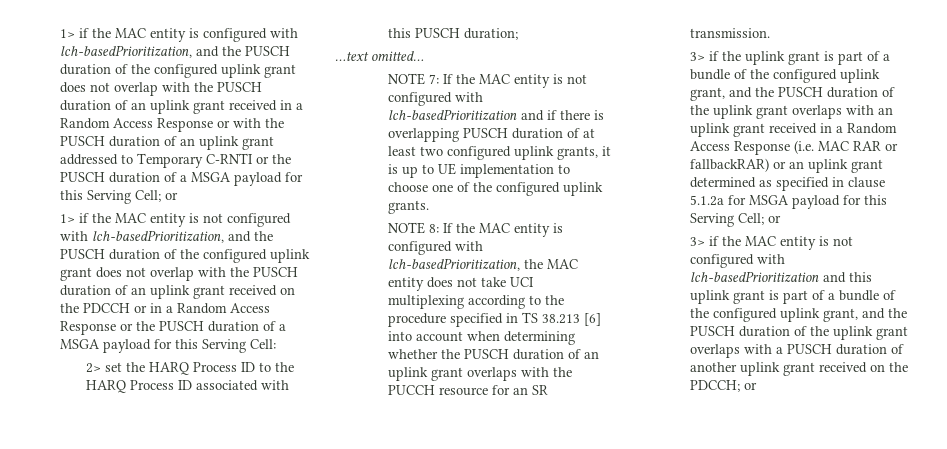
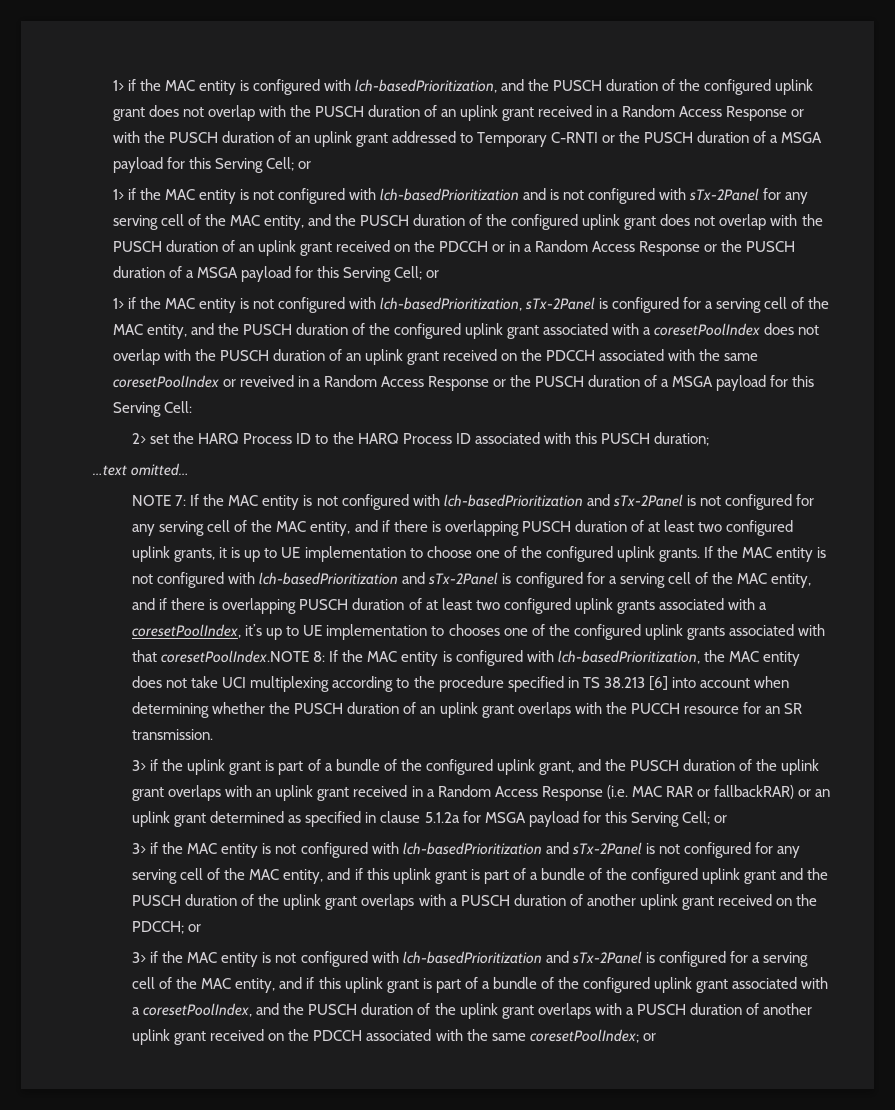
- 1> if the MAC entity is not configured with lch-basedPrioritization, and the PUSCH duration of the configured uplink grant does not overlap with the PUSCH duration of an uplink grant received on the PDCCH or in a Random Access Response or the PUSCH duration of a MSGA payload for this Serving Cell:
+ 1> if the MAC entity is not configured with lch-basedPrioritization and is not configured with sTx-2Panel for any serving cell of the MAC entity, and the PUSCH duration of the configured uplink grant does not overlap with the PUSCH duration of an uplink grant received on the PDCCH or in a Random Access Response or the PUSCH duration of a MSGA payload for this Serving Cell; or
+ 1> if the MAC entity is not configured with lch-basedPrioritization, sTx-2Panel is configured for a serving cell of the MAC entity, and the PUSCH duration of the configured uplink grant associated with a coresetPoolIndex does not overlap with the PUSCH duration of an uplink grant received on the PDCCH associated with the same coresetPoolIndex or reveived in a Random Access Response or the PUSCH duration of a MSGA payload for this Serving Cell:
- If the MAC entity is not configured with lch-basedPrioritization and if there is overlapping PUSCH duration of at least two configured uplink grants, it is up to UE implementation to choose one of the configured uplink grants.
- NOTE 8:
+ If the MAC entity is not configured with lch-basedPrioritization and sTx-2Panel is not configured for any serving cell of the MAC entity, and if there is overlapping PUSCH duration of at least two configured uplink grants, it is up to UE implementation to choose one of the configured uplink grants. If the MAC entity is not configured with lch-basedPrioritization and sTx-2Panel is configured for a serving cell of the MAC entity, and if there is overlapping PUSCH duration of at least two configured uplink grants associated with a coresetPoolIndex, it’s up to UE implementation to chooses one of the configured uplink grants associated with that coresetPoolIndex.NOTE 8:
- 3> if the MAC entity is not configured with lch-basedPrioritization and this uplink grant is part of a bundle of the configured uplink grant, and the PUSCH duration of the uplink grant overlaps with a PUSCH duration of another uplink grant received on the PDCCH; or
+ 3> if the MAC entity is not configured with lch-basedPrioritization and sTx-2Panel is not configured for any serving cell of the MAC entity, and if this uplink grant is part of a bundle of the configured uplink grant and the PUSCH duration of the uplink grant overlaps with a PUSCH duration of another uplink grant received on the PDCCH; or
+ 3> if the MAC entity is not configured with lch-basedPrioritization and sTx-2Panel is configured for a serving cell of the MAC entity, and if this uplink grant is part of a bundle of the configured uplink grant associated with a coresetPoolIndex, and the PUSCH duration of the uplink grant overlaps with a PUSCH duration of another uplink grant received on the PDCCH associated with the same coresetPoolIndex; or

